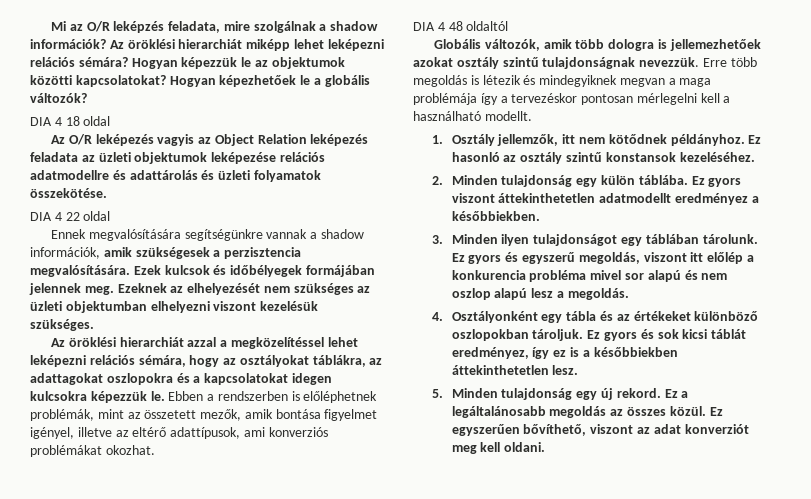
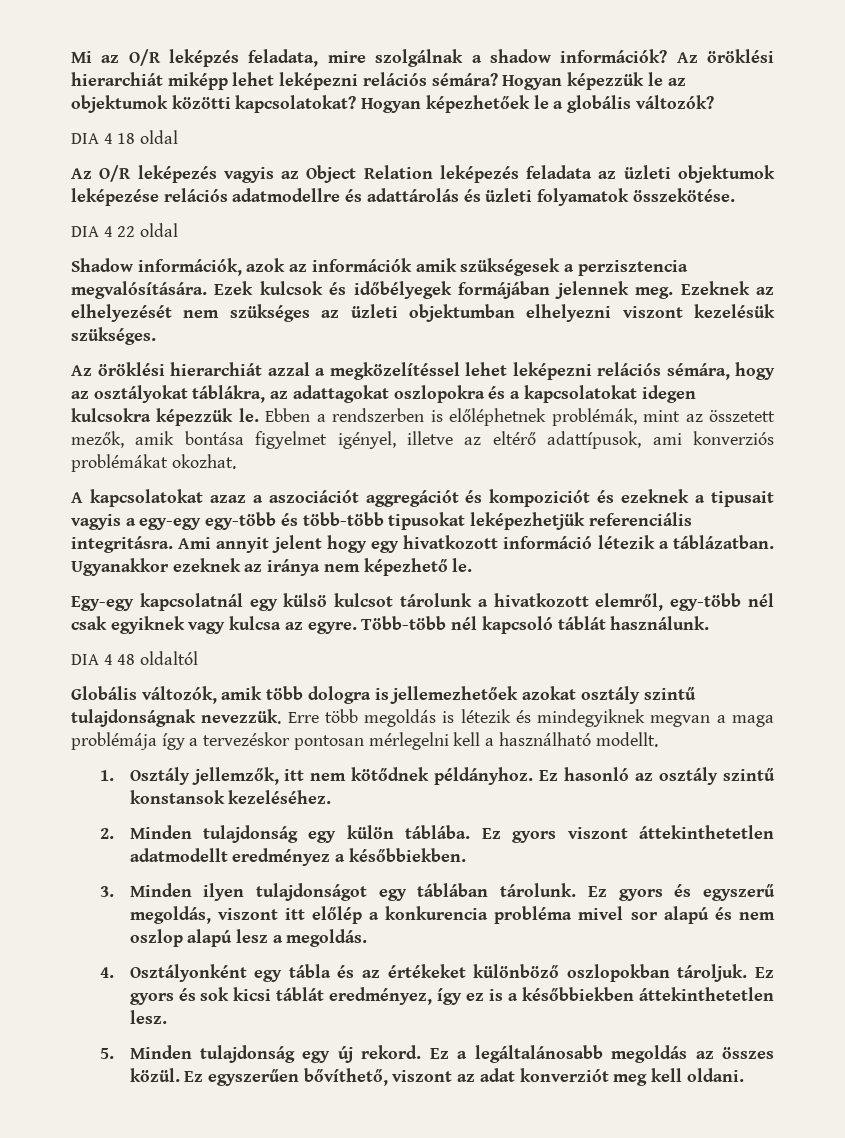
- Ennek megvalósítására segítségünkre vannak a shadow információk, amik szükségesek a perzisztencia megvalósítására.
+ Shadow információk, azok az információk amik szükségesek a perzisztencia megvalósítására.
+ A kapcsolatokat azaz a aszociációt aggregációt és kompoziciót és ezeknek a tipusait vagyis a egy-egy egy-több és több-több tipusokat leképezhetjük referenciális integritásra. Ami annyit jelent hogy egy hivatkozott információ létezik a táblázatban. Ugyanakkor ezeknek az iránya nem képezhető le.
+ Egy-egy kapcsolatnál egy külsö kulcsot tárolunk a hivatkozott elemről, egy-több nél csak egyiknek vagy kulcsa az egyre. Több-több nél kapcsoló táblát használunk.

